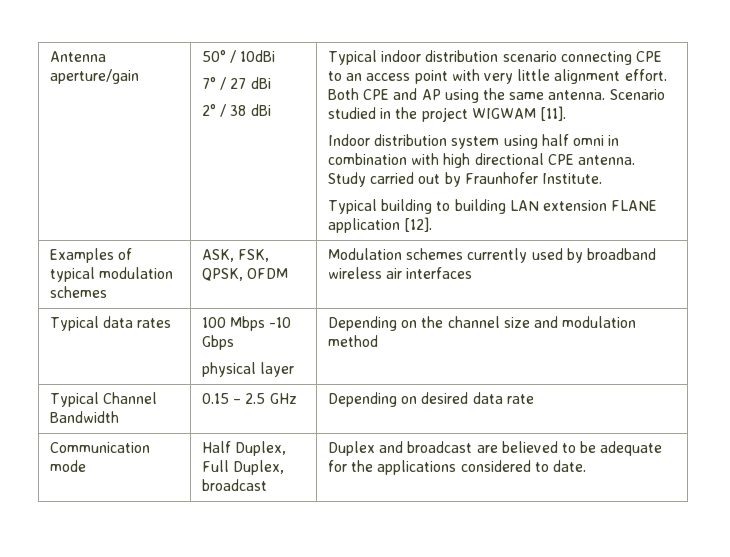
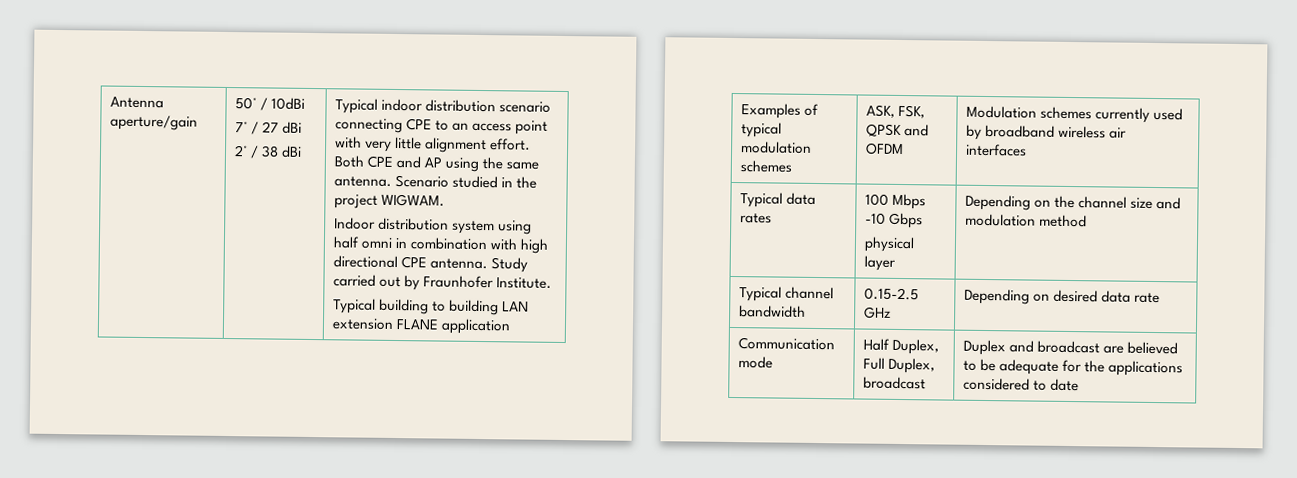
- Scenario studied in the project WIGWAM [11].
+ Scenario studied in the project WIGWAM.
- Typical building to building LAN extension FLANE application [12].
+ Typical building to building LAN extension FLANE application
- Examples of typical modulation schemes | ASK, FSK, QPSK, OFDM | Modulation schemes currently used by broadband wireless air interfaces
+ Examples of typical modulation schemes | ASK, FSK, QPSK and OFDM | Modulation schemes currently used by broadband wireless air interfaces
- Typical Channel Bandwidth | 0.15 – 2.5 GHz | Depending on desired data rate
+ Typical channel bandwidth | 0.15-2.5 GHz | Depending on desired data rate
- Communication mode | Half Duplex, Full Duplex, broadcast | Duplex and broadcast are believed to be adequate for the applications considered to date.
+ Communication mode | Half Duplex, Full Duplex, broadcast | Duplex and broadcast are believed to be adequate for the applications considered to date

